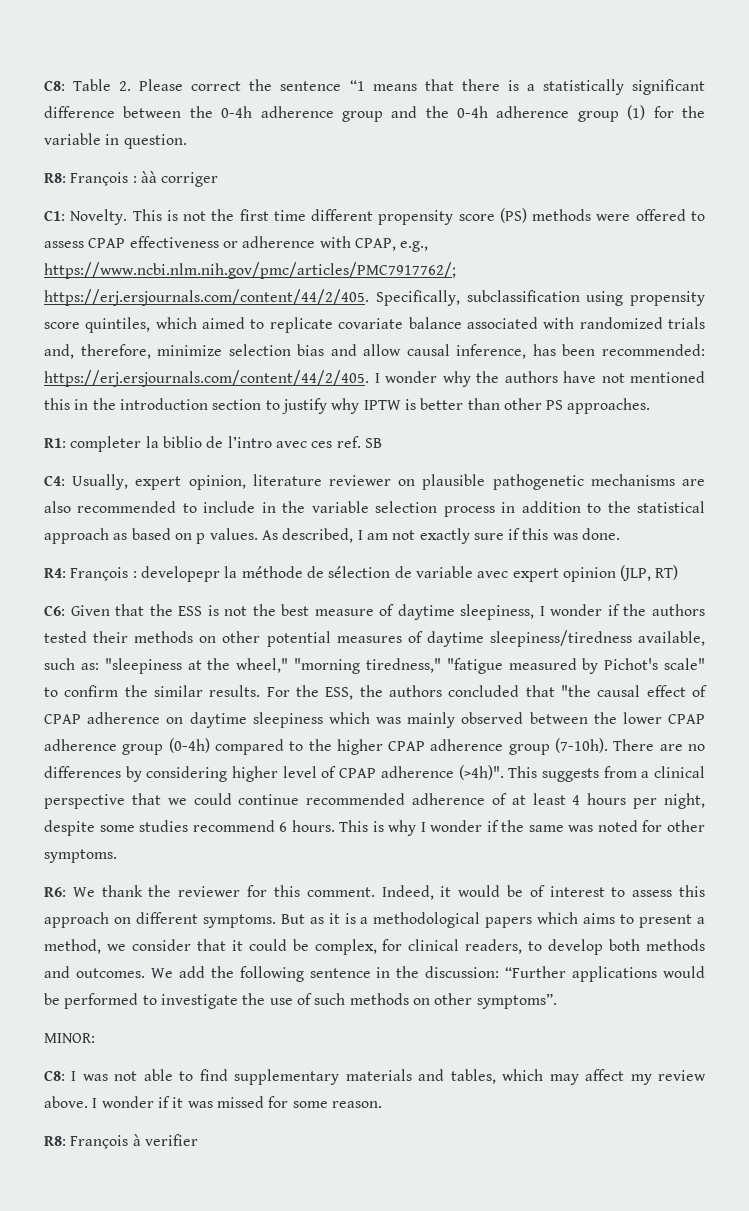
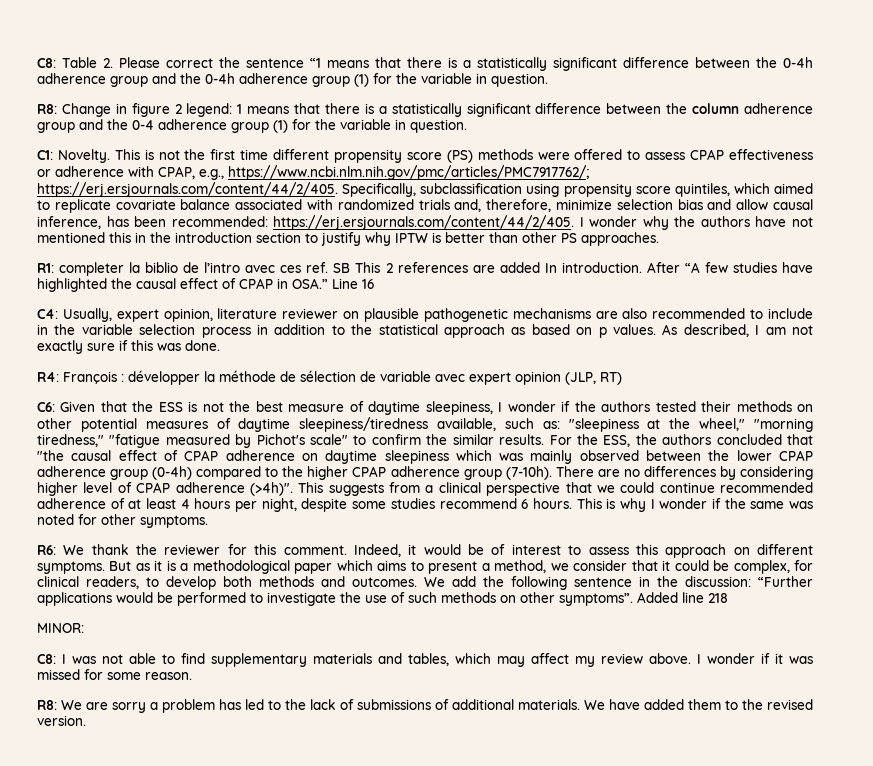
- R8: François : àà corriger
+ R8: Change in figure 2 legend: 1 means that there is a statistically significant difference between the column adherence group and the 0-4 adherence group (1) for the variable in question.
- R1: completer la biblio de l’intro avec ces ref. SB
+ R1: completer la biblio de l’intro avec ces ref. SB This 2 references are added In introduction. After “A few studies have highlighted the causal effect of CPAP in OSA.” Line 16
- R4: François : developepr la méthode de sélection de variable avec expert opinion (JLP, RT)
+ R4: François : développer la méthode de sélection de variable avec expert opinion (JLP, RT)
- But as it is a methodological papers which aims to present a method, we consider that it could be complex, for clinical readers, to develop both methods and outcomes.
+ But as it is a methodological paper which aims to present a method, we consider that it could be complex, for clinical readers, to develop both methods and outcomes.
+ Added line 218
- R8: François à verifier
+ R8: We are sorry a problem has led to the lack of submissions of additional materials. We have added them to the revised version.

